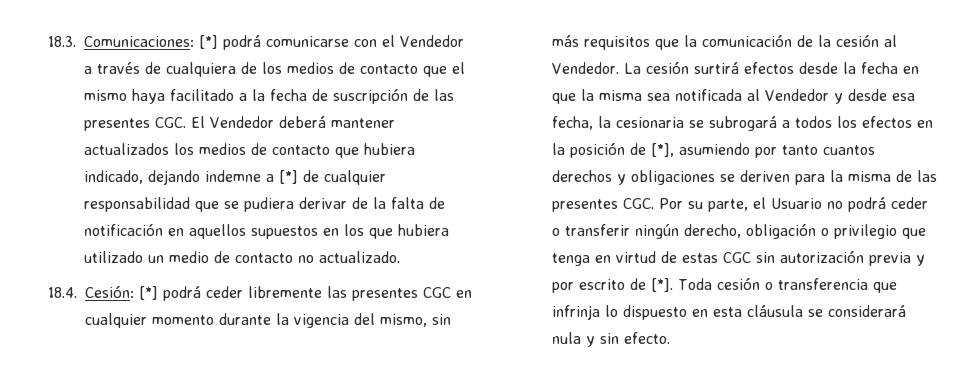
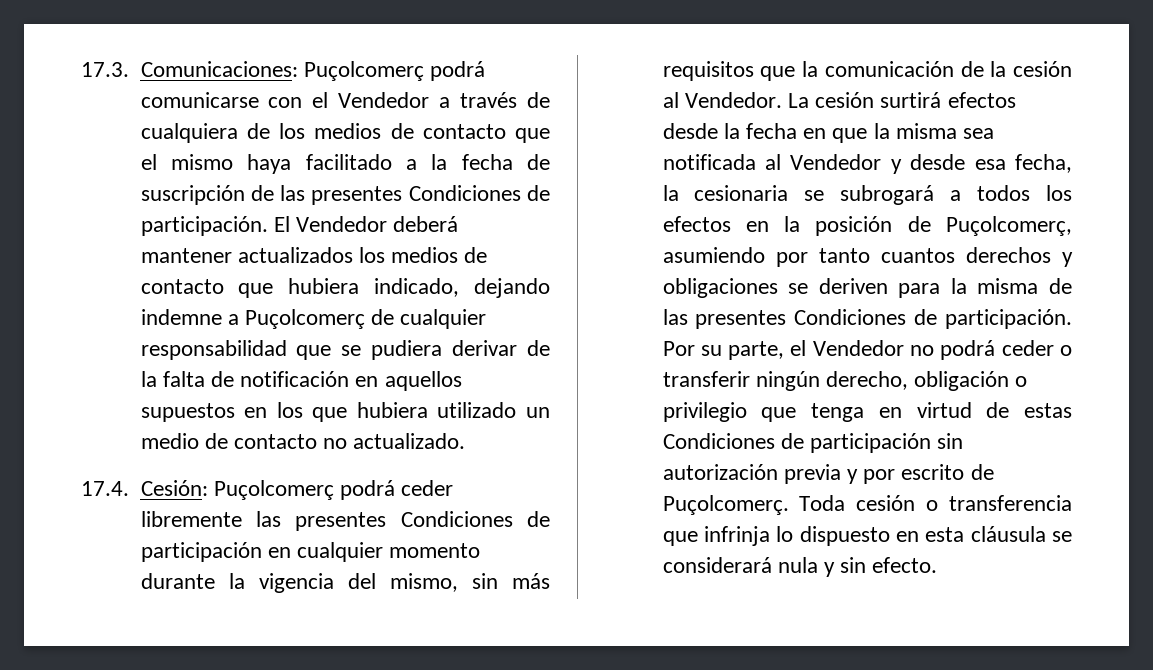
- 18.3. Comunicaciones: [*] podrá comunicarse con el Vendedor a través de cualquiera de los medios de contacto que el mismo haya facilitado a la fecha de suscripción de las presentes CGC. El Vendedor deberá mantener actualizados los medios de contacto que hubiera indicado, dejando indemne a [*] de cualquier responsabilidad que se pudiera derivar de la falta de notificación en aquellos supuestos en los que hubiera utilizado un medio de contacto no actualizado.
+ 17.3. Comunicaciones: Puçolcomerç podrá comunicarse con el Vendedor a través de cualquiera de los medios de contacto que el mismo haya facilitado a la fecha de suscripción de las presentes Condiciones de participación. El Vendedor deberá mantener actualizados los medios de contacto que hubiera indicado, dejando indemne a Puçolcomerç de cualquier responsabilidad que se pudiera derivar de la falta de notificación en aquellos supuestos en los que hubiera utilizado un medio de contacto no actualizado.
- 18.4. Cesión: [*] podrá ceder libremente las presentes CGC en cualquier momento durante la vigencia del mismo, sin más requisitos que la comunicación de la cesión al Vendedor.
+ 17.4. Cesión: Puçolcomerç podrá ceder libremente las presentes Condiciones de participación en cualquier momento durante la vigencia del mismo, sin más requisitos que la comunicación de la cesión al Vendedor.
- La cesión surtirá efectos desde la fecha en que la misma sea notificada al Vendedor y desde esa fecha, la cesionaria se subrogará a todos los efectos en la posición de [*], asumiendo por tanto cuantos derechos y obligaciones se deriven para la misma de las presentes CGC. Por su parte, el Usuario no podrá ceder o transferir ningún derecho, obligación o privilegio que tenga en virtud de estas CGC sin autorización previa y por escrito de [*].
+ La cesión surtirá efectos desde la fecha en que la misma sea notificada al Vendedor y desde esa fecha, la cesionaria se subrogará a todos los efectos en la posición de Puçolcomerç, asumiendo por tanto cuantos derechos y obligaciones se deriven para la misma de las presentes Condiciones de participación. Por su parte, el Vendedor no podrá ceder o transferir ningún derecho, obligación o privilegio que tenga en virtud de estas Condiciones de participación sin autorización previa y por escrito de Puçolcomerç.

